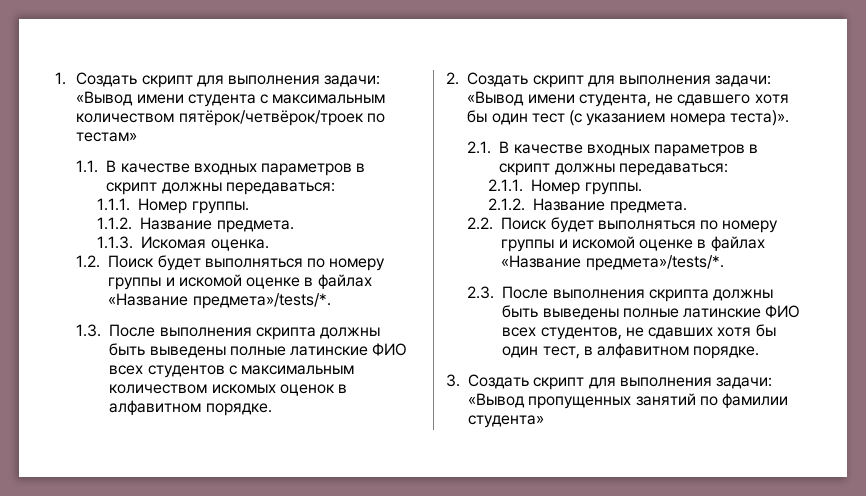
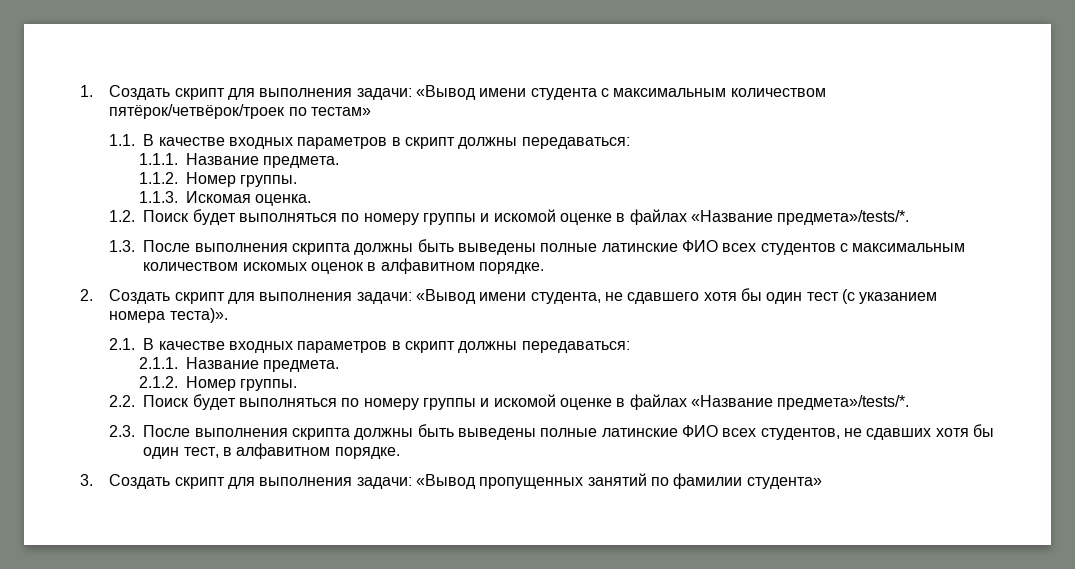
- 1.1.1. Номер группы.
- 1.1.2. Название предмета.
+ 1.1.1. Название предмета.
+ 1.1.2. Номер группы.
- 2.1.1. Номер группы.
- 2.1.2. Название предмета.
+ 2.1.1. Название предмета.
+ 2.1.2. Номер группы.

